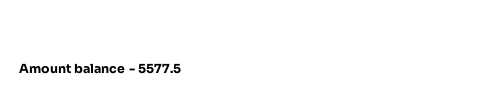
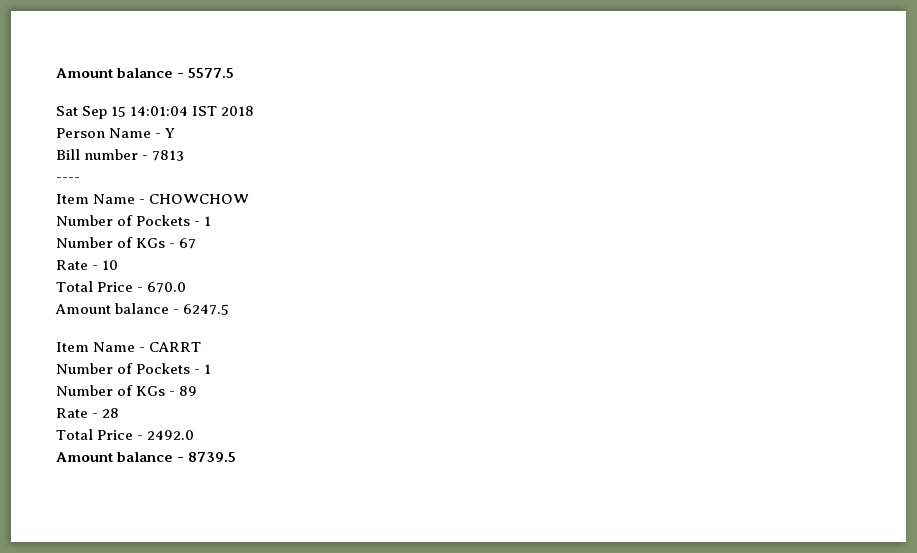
+ Sat Sep 15 14:01:04 IST 2018
+ Person Name - Y
+ Bill number - 7813
+ ----
+ Item Name - CHOWCHOW
+ Number of Pockets - 1
+ Number of KGs - 67
+ Rate - 10
+ Total Price - 670.0
+ Amount balance - 6247.5
+ Item Name - CARRT
+ Number of Pockets - 1
+ Number of KGs - 89
+ Rate - 28
+ Total Price - 2492.0
+ Amount balance - 8739.5

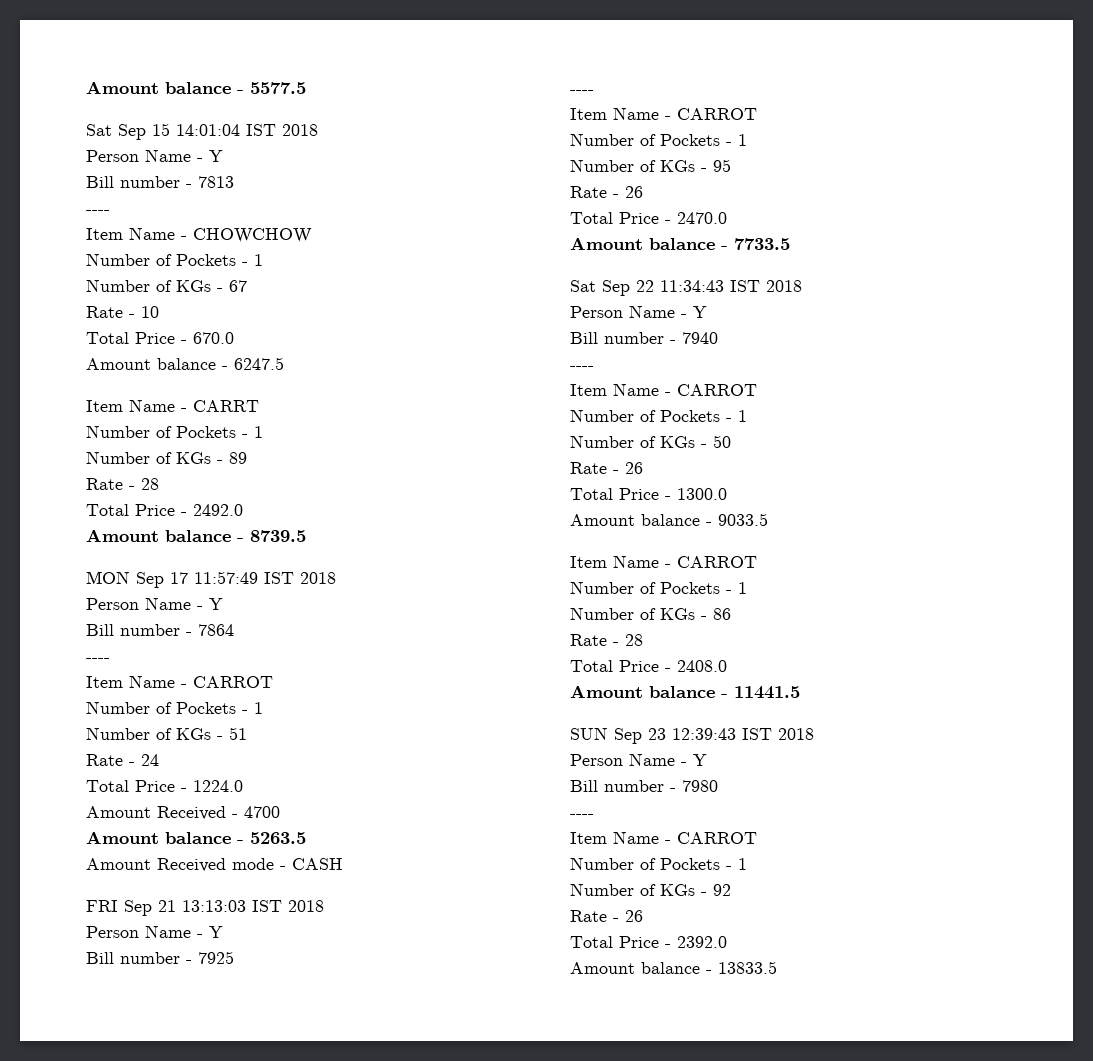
+ MON Sep 17 11:57:49 IST 2018
+ Person Name - Y
+ Bill number - 7864
+ ----
+ Item Name - CARROT
+ Number of Pockets - 1
+ Number of KGs - 51
+ Rate - 24
+ Total Price - 1224.0
+ Amount Received - 4700
+ Amount balance - 5263.5
+ Amount Received mode - CASH
+ FRI Sep 21 13:13:03 IST 2018
+ Person Name - Y
+ Bill number - 7925
+ ----
+ Item Name - CARROT
+ Number of Pockets - 1
+ Number of KGs - 95
+ Rate - 26
+ Total Price - 2470.0
+ Amount balance - 7733.5
+ Sat Sep 22 11:34:43 IST 2018
+ Person Name - Y
+ Bill number - 7940
+ ----
+ Item Name - CARROT
+ Number of Pockets - 1
+ Number of KGs - 50
+ Rate - 26
+ Total Price - 1300.0
+ Amount balance - 9033.5
+ Item Name - CARROT
+ Number of Pockets - 1
+ Number of KGs - 86
+ Rate - 28
+ Total Price - 2408.0
+ Amount balance - 11441.5
+ SUN Sep 23 12:39:43 IST 2018
+ Person Name - Y
+ Bill number - 7980
+ ----
+ Item Name - CARROT
+ Number of Pockets - 1
+ Number of KGs - 92
+ Rate - 26
+ Total Price - 2392.0
+ Amount balance - 13833.5

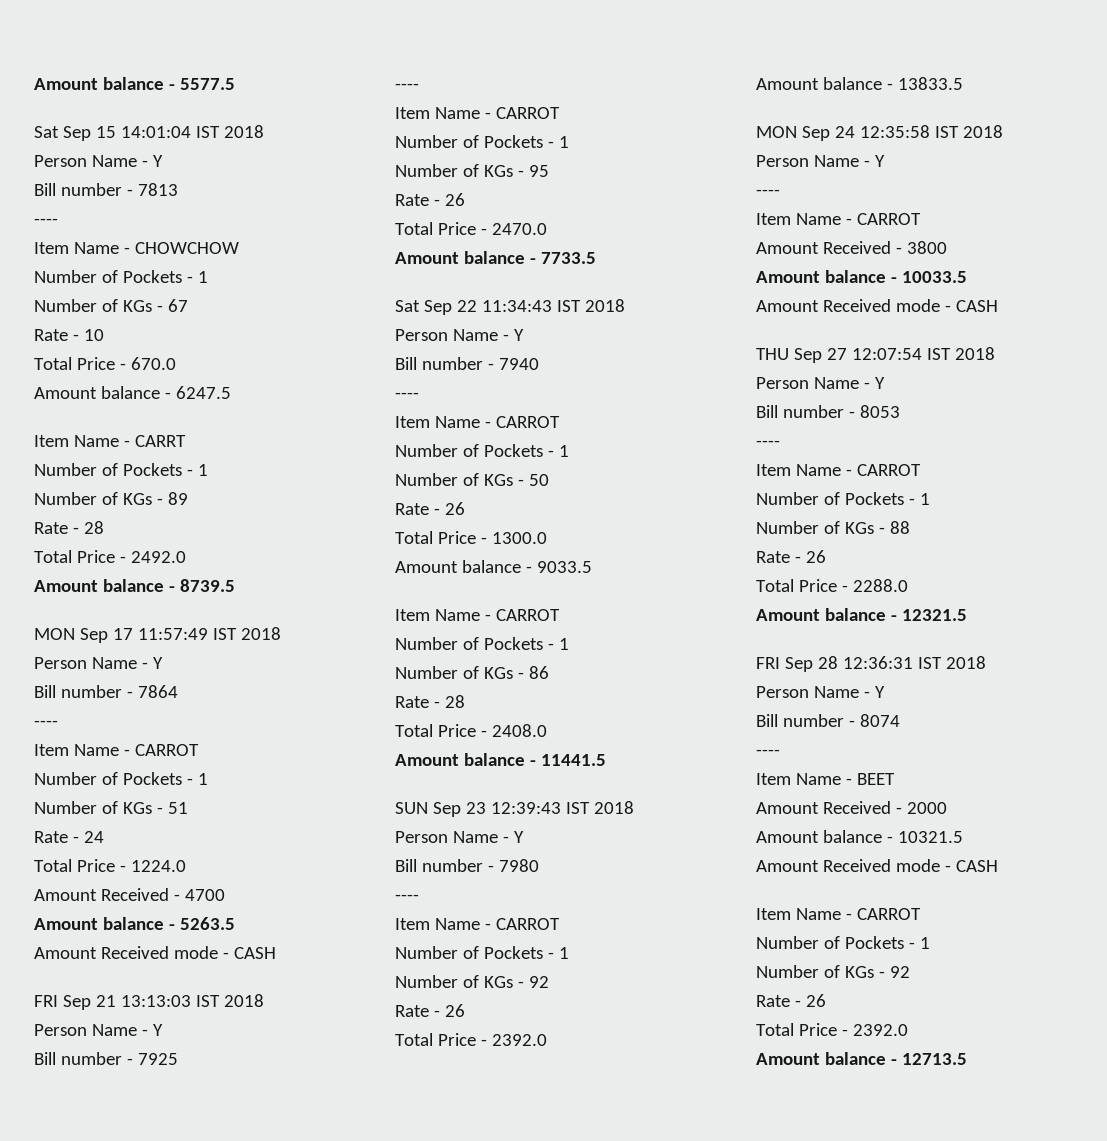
+ MON Sep 24 12:35:58 IST 2018
+ Person Name - Y
+ ----
+ Item Name - CARROT
+ Amount Received - 3800
+ Amount balance - 10033.5
+ Amount Received mode - CASH
+ THU Sep 27 12:07:54 IST 2018
+ Person Name - Y
+ Bill number - 8053
+ ----
+ Item Name - CARROT
+ Number of Pockets - 1
+ Number of KGs - 88
+ Rate - 26
+ Total Price - 2288.0
+ Amount balance - 12321.5
+ FRI Sep 28 12:36:31 IST 2018
+ Person Name - Y
+ Bill number - 8074
+ ----
+ Item Name - BEET
+ Amount Received - 2000
+ Amount balance - 10321.5
+ Amount Received mode - CASH
+ Item Name - CARROT
+ Number of Pockets - 1
+ Number of KGs - 92
+ Rate - 26
+ Total Price - 2392.0
+ Amount balance - 12713.5

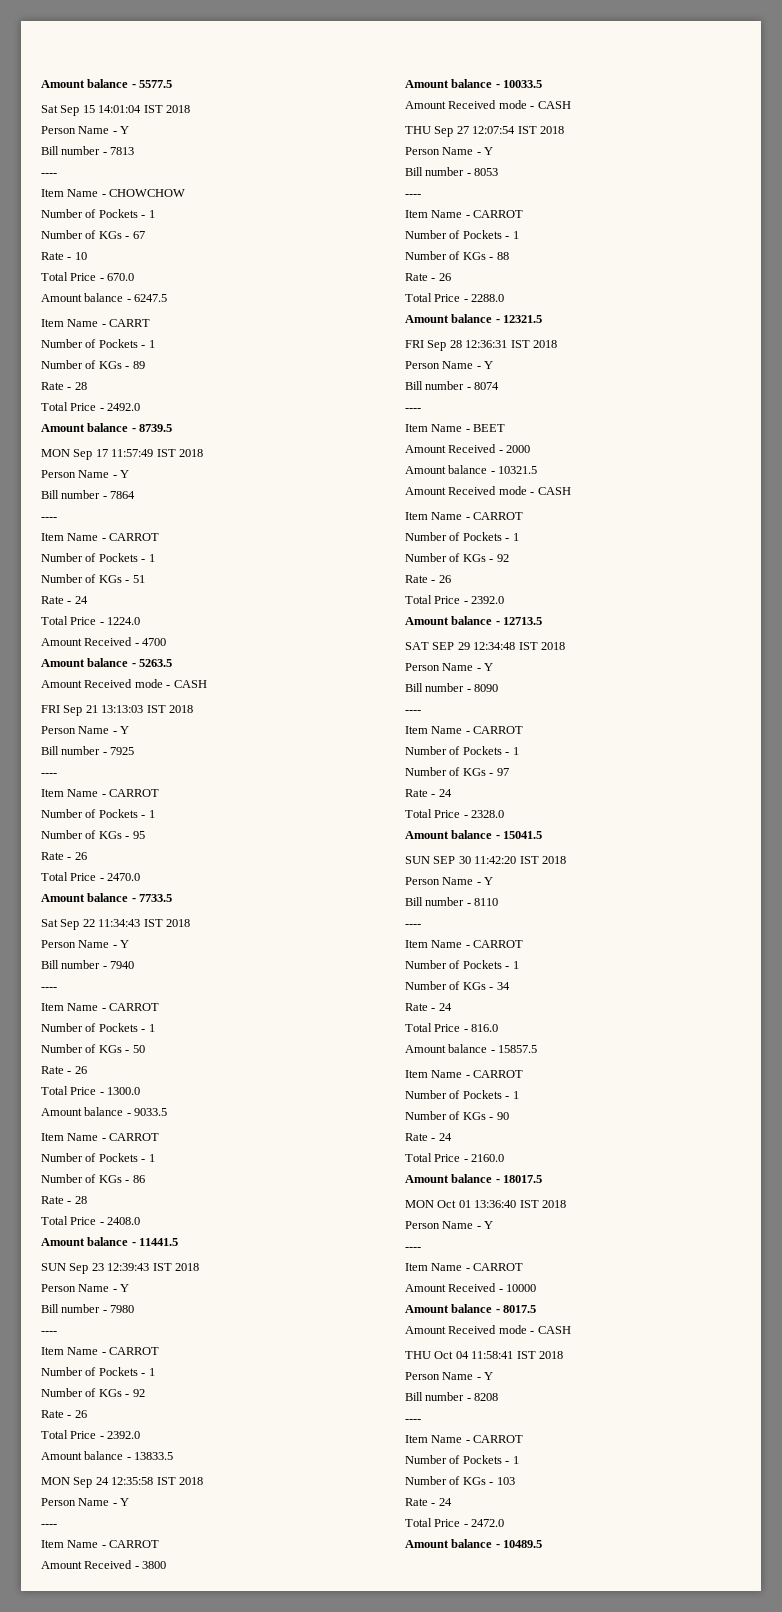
+ SAT SEP 29 12:34:48 IST 2018
+ Person Name - Y
+ Bill number - 8090
+ ----
+ Item Name - CARROT
+ Number of Pockets - 1
+ Number of KGs - 97
+ Rate - 24
+ Total Price - 2328.0
+ Amount balance - 15041.5
+ SUN SEP 30 11:42:20 IST 2018
+ Person Name - Y
+ Bill number - 8110
+ ----
+ Item Name - CARROT
+ Number of Pockets - 1
+ Number of KGs - 34
+ Rate - 24
+ Total Price - 816.0
+ Amount balance - 15857.5
+ Item Name - CARROT
+ Number of Pockets - 1
+ Number of KGs - 90
+ Rate - 24
+ Total Price - 2160.0
+ Amount balance - 18017.5
+ MON Oct 01 13:36:40 IST 2018
+ Person Name - Y
+ ----
+ Item Name - CARROT
+ Amount Received - 10000
+ Amount balance - 8017.5
+ Amount Received mode - CASH
+ THU Oct 04 11:58:41 IST 2018
+ Person Name - Y
+ Bill number - 8208
+ ----
+ Item Name - CARROT
+ Number of Pockets - 1
+ Number of KGs - 103
+ Rate - 24
+ Total Price - 2472.0
+ Amount balance - 10489.5

